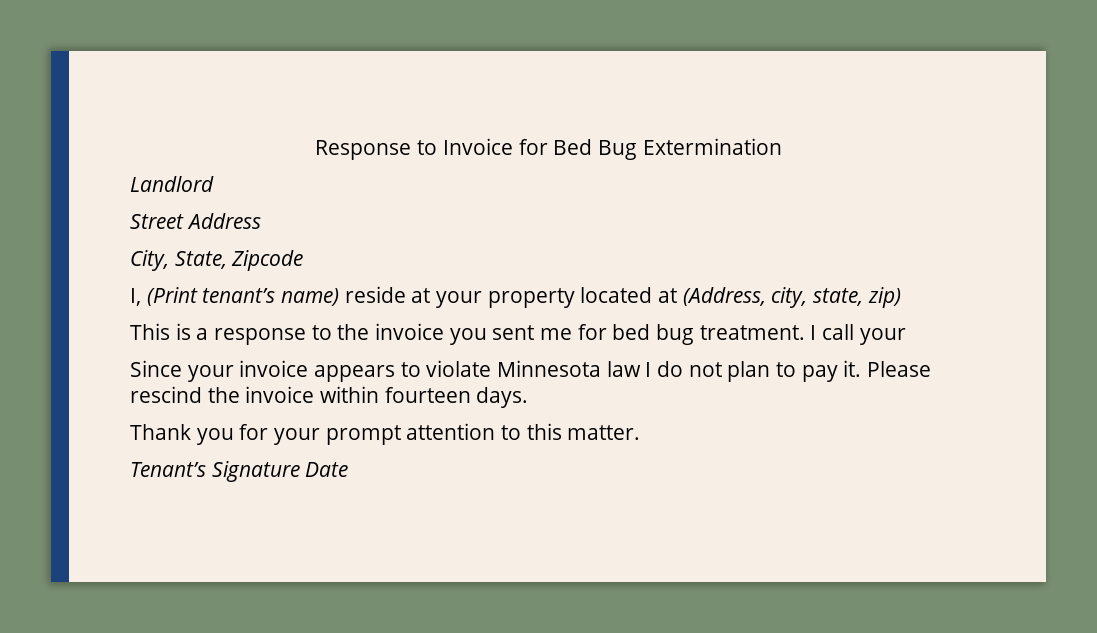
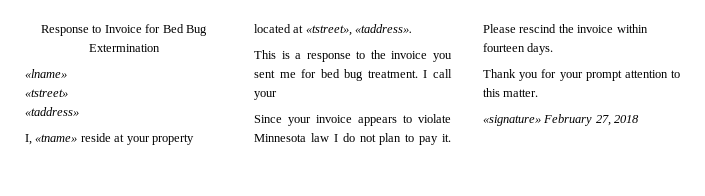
- Landlord
- Street Address
- City, State, Zipcode
- I, (Print tenant’s name) reside at your property located at (Address, city, state, zip)
+ «lname»
+ «tstreet»
+ «taddress»
+ I, «tname» reside at your property located at «tstreet», «taddress».
- Tenant’s Signature Date
+ «signature» February 27, 2018

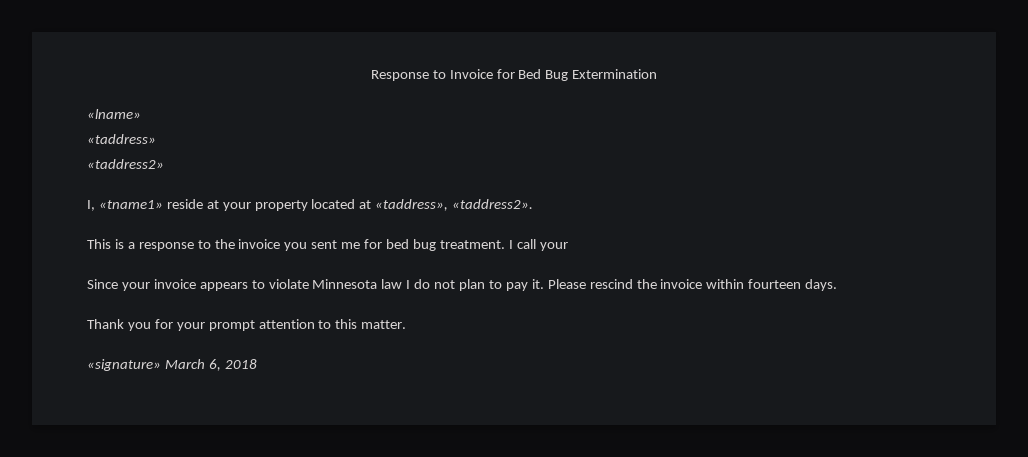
- «tstreet»
+ «taddress2»
- I, «tname» reside at your property located at «tstreet», «taddress».
+ I, «tname1» reside at your property located at «taddress», «taddress2».
- «signature» February 27, 2018
+ «signature» March 6, 2018

